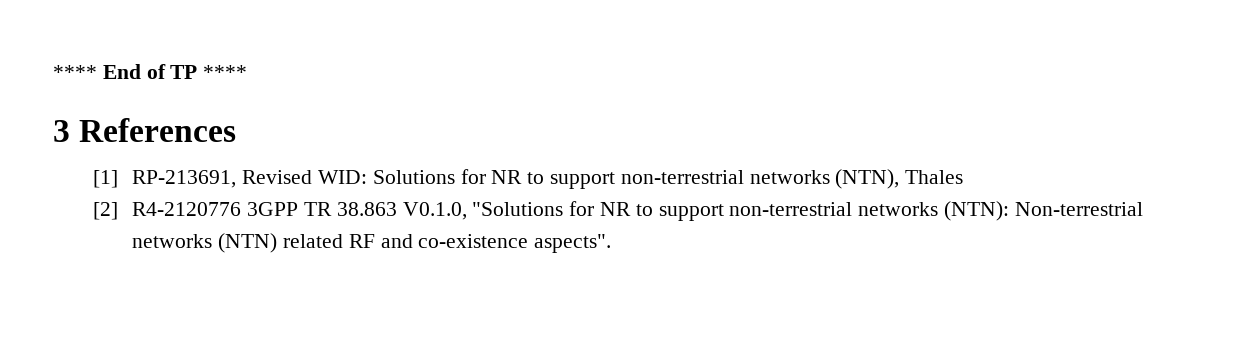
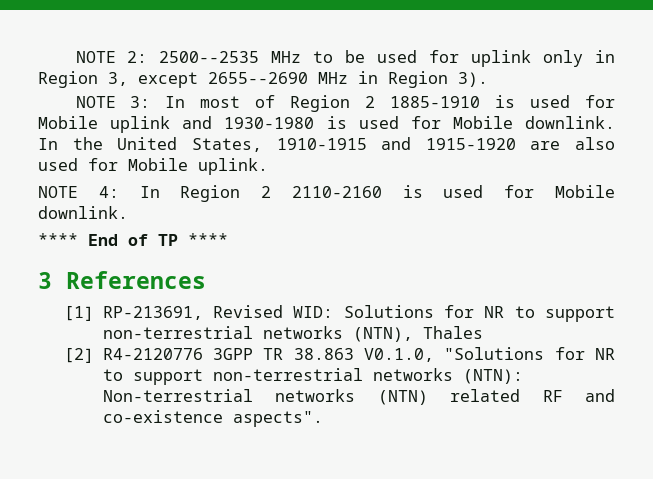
+ NOTE 2: 2500--2535 MHz to be used for uplink only in Region 3, except 2655--2690 MHz in Region 3).
+ NOTE 3: In most of Region 2 1885-1910 is used for Mobile uplink and 1930-1980 is used for Mobile downlink. In the United States, 1910-1915 and 1915-1920 are also used for Mobile uplink.
+ NOTE 4: In Region 2 2110-2160 is used for Mobile downlink.

